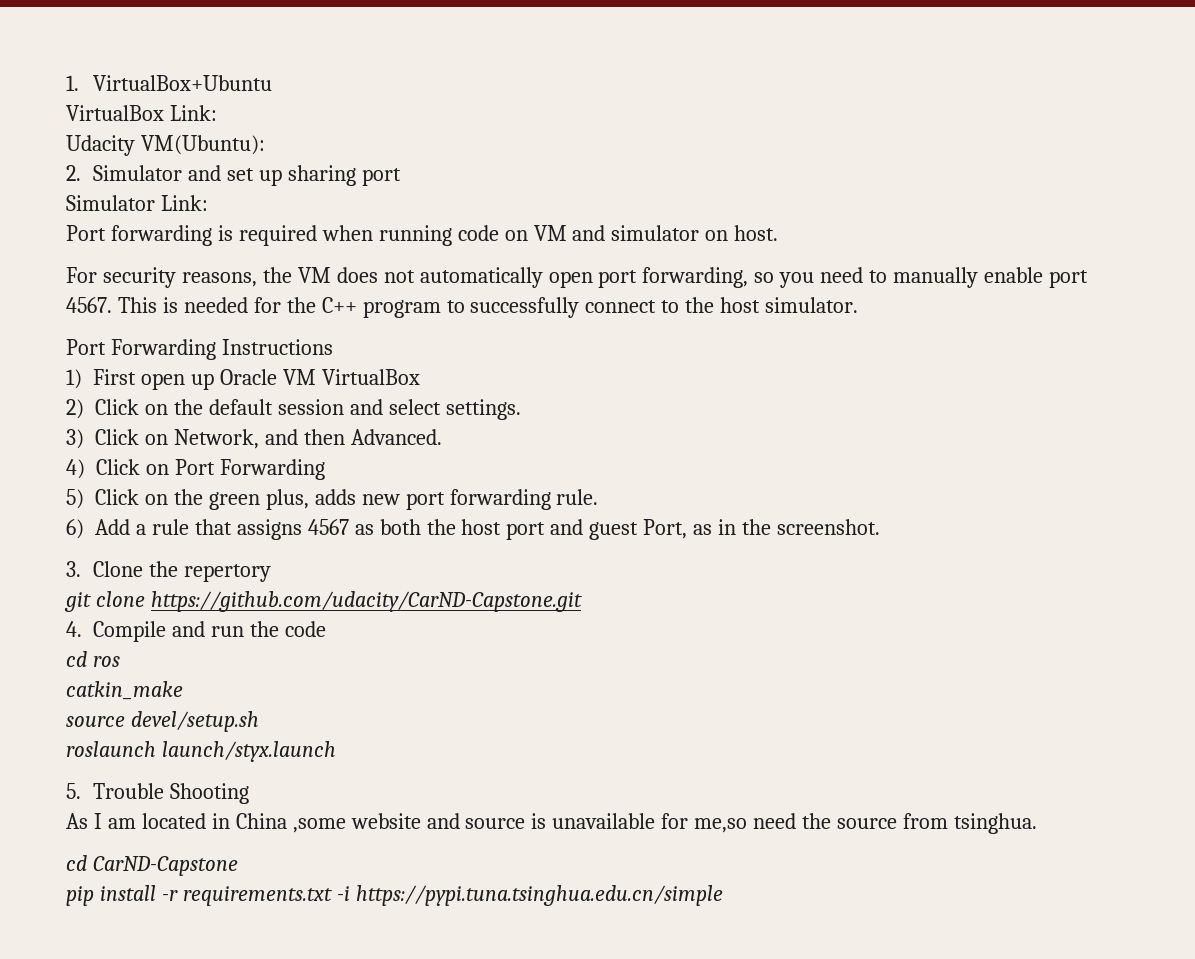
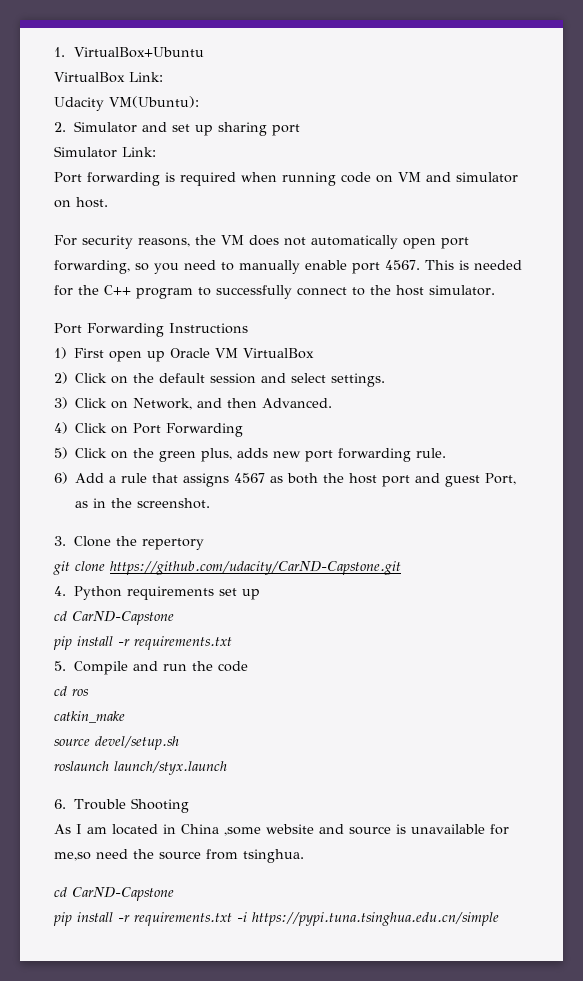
- 4. Compile and run the code
+ 4. Python requirements set up
+ cd CarND-Capstone
+ pip install -r requirements.txt
+ 5. Compile and run the code
- 5. Trouble Shooting
+ 6. Trouble Shooting

